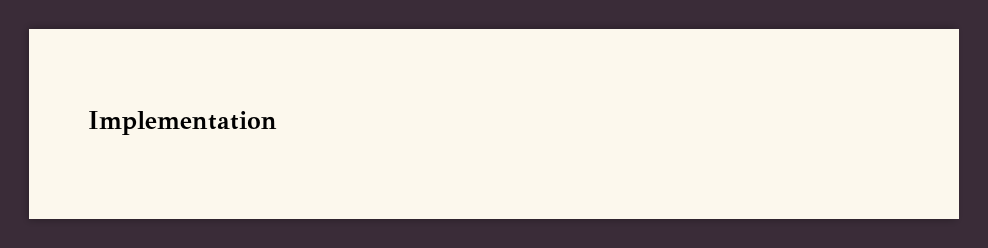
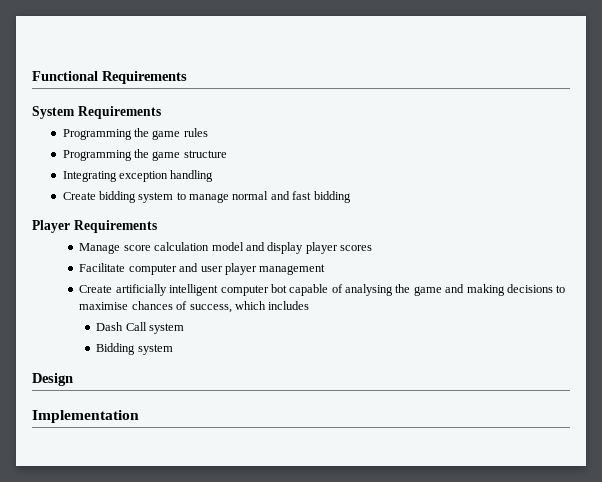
+ Functional Requirements
+ System Requirements
+ Programming the game rules
+ Programming the game structure
+ Integrating exception handling
+ Create bidding system to manage normal and fast bidding
+ Player Requirements
+ Manage score calculation model and display player scores
+ Facilitate computer and user player management
+ Create artificially intelligent computer bot capable of analysing the game and making decisions to maximise chances of success, which includes
+ Dash Call system
+ Bidding system
+ Design

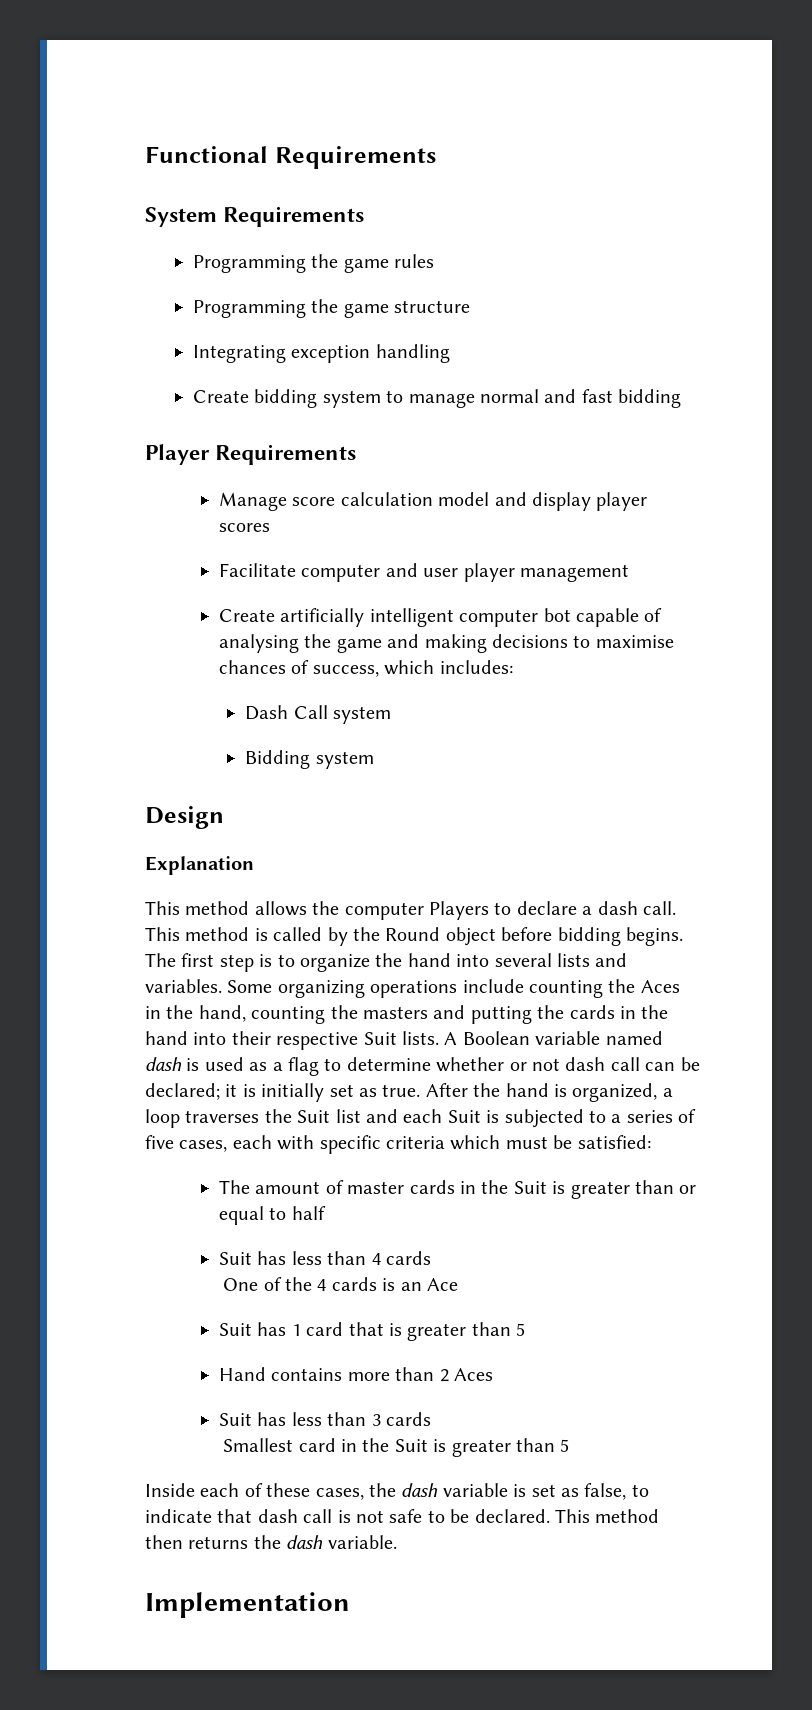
- Create artificially intelligent computer bot capable of analysing the game and making decisions to maximise chances of success, which includes
+ Create artificially intelligent computer bot capable of analysing the game and making decisions to maximise chances of success, which includes:
+ Explanation
+ This method allows the computer Players to declare a dash call. This method is called by the Round object before bidding begins. The first step is to organize the hand into several lists and variables. Some organizing operations include counting the Aces in the hand, counting the masters and putting the cards in the hand into their respective Suit lists. A Boolean variable named dash is used as a flag to determine whether or not dash call can be declared; it is initially set as true. After the hand is organized, a loop traverses the Suit list and each Suit is subjected to a series of five cases, each with specific criteria which must be satisfied:
+ The amount of master cards in the Suit is greater than or equal to half
+ Suit has less than 4 cards
+ One of the 4 cards is an Ace
+ Suit has 1 card that is greater than 5
+ Hand contains more than 2 Aces
+ Suit has less than 3 cards
+ Smallest card in the Suit is greater than 5
+ Inside each of these cases, the dash variable is set as false, to indicate that dash call is not safe to be declared. This method then returns the dash variable.

